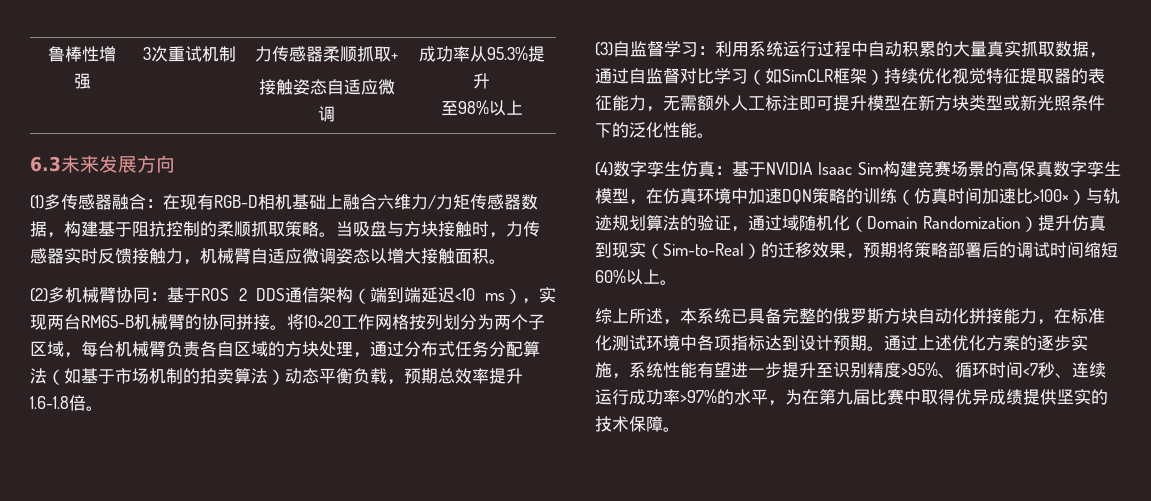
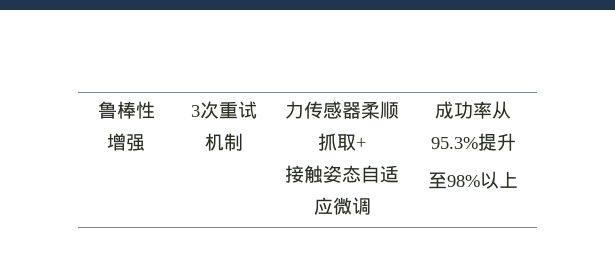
- 6.3未来发展方向
- (1)多传感器融合：在现有RGB-D相机基础上融合六维力/力矩传感器数据，构建基于阻抗控制的柔顺抓取策略。当吸盘与方块接触时，力传感器实时反馈接触力，机械臂自适应微调姿态以增大接触面积。
- (2)多机械臂协同：基于ROS 2 DDS通信架构（端到端延迟<10 ms），实现两台RM65-B机械臂的协同拼接。将10×20工作网格按列划分为两个子区域，每台机械臂负责各自区域的方块处理，通过分布式任务分配算法（如基于市场机制的拍卖算法）动态平衡负载，预期总效率提升1.6-1.8倍。
- (3)自监督学习：利用系统运行过程中自动积累的大量真实抓取数据，通过自监督对比学习（如SimCLR框架）持续优化视觉特征提取器的表征能力，无需额外人工标注即可提升模型在新方块类型或新光照条件下的泛化性能。
- (4)数字孪生仿真：基于NVIDIA Isaac Sim构建竞赛场景的高保真数字孪生模型，在仿真环境中加速DQN策略的训练（仿真时间加速比>100×）与轨迹规划算法的验证，通过域随机化（Domain Randomization）提升仿真到现实（Sim-to-Real）的迁移效果，预期将策略部署后的调试时间缩短60%以上。
- 综上所述，本系统已具备完整的俄罗斯方块自动化拼接能力，在标准化测试环境中各项指标达到设计预期。通过上述优化方案的逐步实施，系统性能有望进一步提升至识别精度>95%、循环时间<7秒、连续运行成功率>97%的水平，为在第九届比赛中取得优异成绩提供坚实的技术保障。

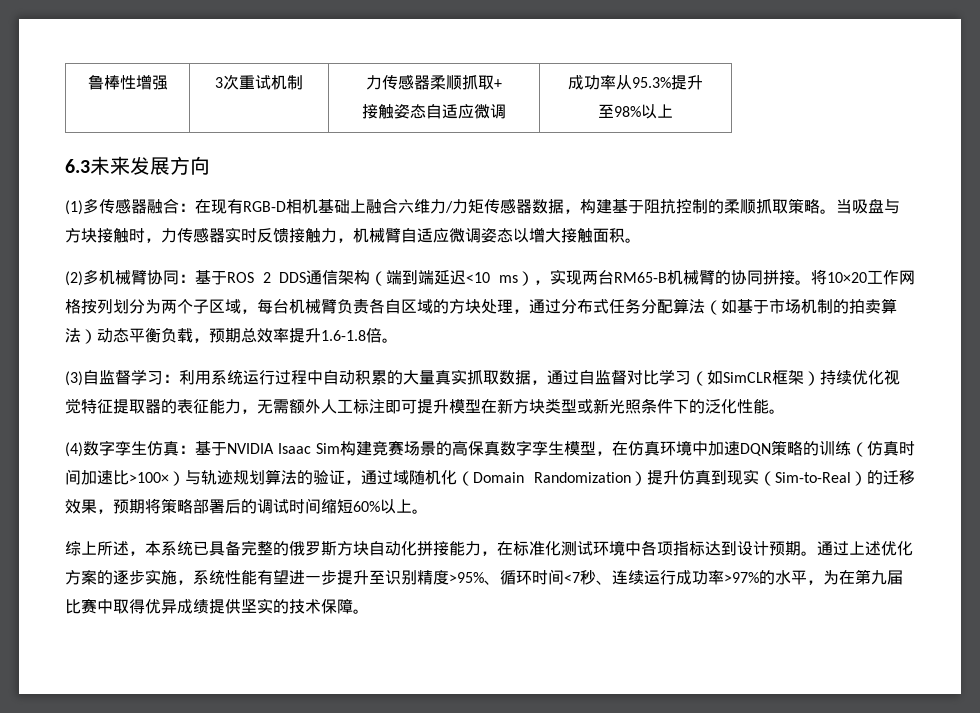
+ 6.3未来发展方向
+ (1)多传感器融合：在现有RGB-D相机基础上融合六维力/力矩传感器数据，构建基于阻抗控制的柔顺抓取策略。当吸盘与方块接触时，力传感器实时反馈接触力，机械臂自适应微调姿态以增大接触面积。
+ (2)多机械臂协同：基于ROS 2 DDS通信架构（端到端延迟<10 ms），实现两台RM65-B机械臂的协同拼接。将10×20工作网格按列划分为两个子区域，每台机械臂负责各自区域的方块处理，通过分布式任务分配算法（如基于市场机制的拍卖算法）动态平衡负载，预期总效率提升1.6-1.8倍。
+ (3)自监督学习：利用系统运行过程中自动积累的大量真实抓取数据，通过自监督对比学习（如SimCLR框架）持续优化视觉特征提取器的表征能力，无需额外人工标注即可提升模型在新方块类型或新光照条件下的泛化性能。
+ (4)数字孪生仿真：基于NVIDIA Isaac Sim构建竞赛场景的高保真数字孪生模型，在仿真环境中加速DQN策略的训练（仿真时间加速比>100×）与轨迹规划算法的验证，通过域随机化（Domain Randomization）提升仿真到现实（Sim-to-Real）的迁移效果，预期将策略部署后的调试时间缩短60%以上。
+ 综上所述，本系统已具备完整的俄罗斯方块自动化拼接能力，在标准化测试环境中各项指标达到设计预期。通过上述优化方案的逐步实施，系统性能有望进一步提升至识别精度>95%、循环时间<7秒、连续运行成功率>97%的水平，为在第九届比赛中取得优异成绩提供坚实的技术保障。

